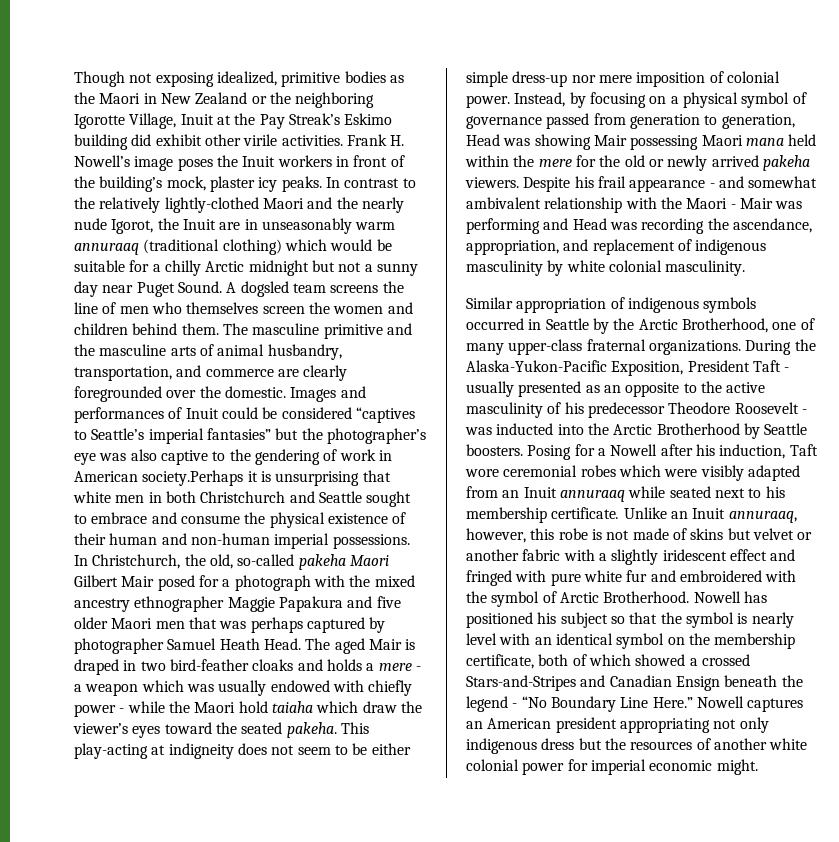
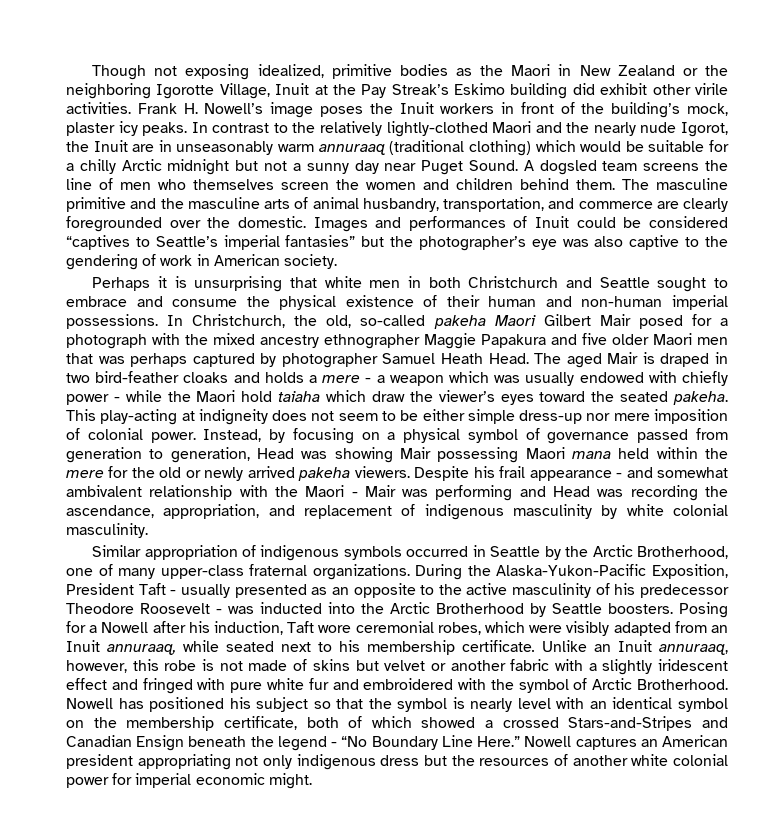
- Images and performances of Inuit could be considered “captives to Seattle’s imperial fantasies” but the photographer’s eye was also captive to the gendering of work in American society.Perhaps it is unsurprising that white men in both Christchurch and Seattle sought to embrace and consume the physical existence of their human and non-human imperial possessions.
+ Images and performances of Inuit could be considered “captives to Seattle’s imperial fantasies” but the photographer’s eye was also captive to the gendering of work in American society.
+ Perhaps it is unsurprising that white men in both Christchurch and Seattle sought to embrace and consume the physical existence of their human and non-human imperial possessions.
- Posing for a Nowell after his induction, Taft wore ceremonial robes which were visibly adapted from an Inuit annuraaq while seated next to his membership certificate.
+ Posing for a Nowell after his induction, Taft wore ceremonial robes, which were visibly adapted from an Inuit annuraaq, while seated next to his membership certificate.

